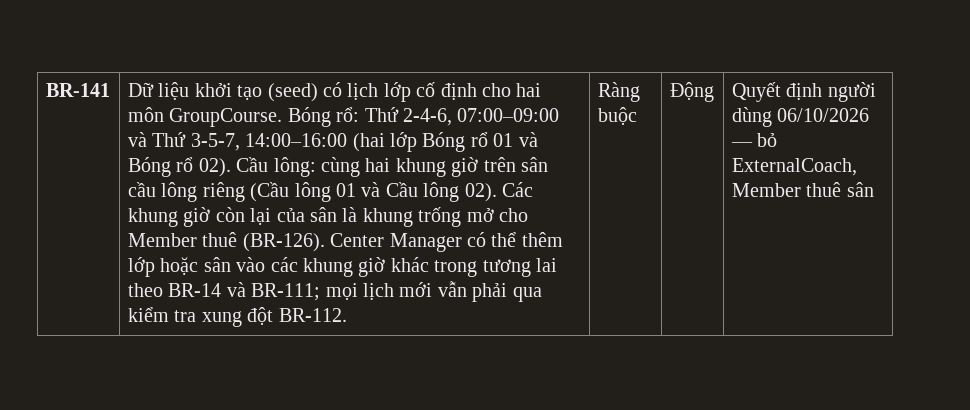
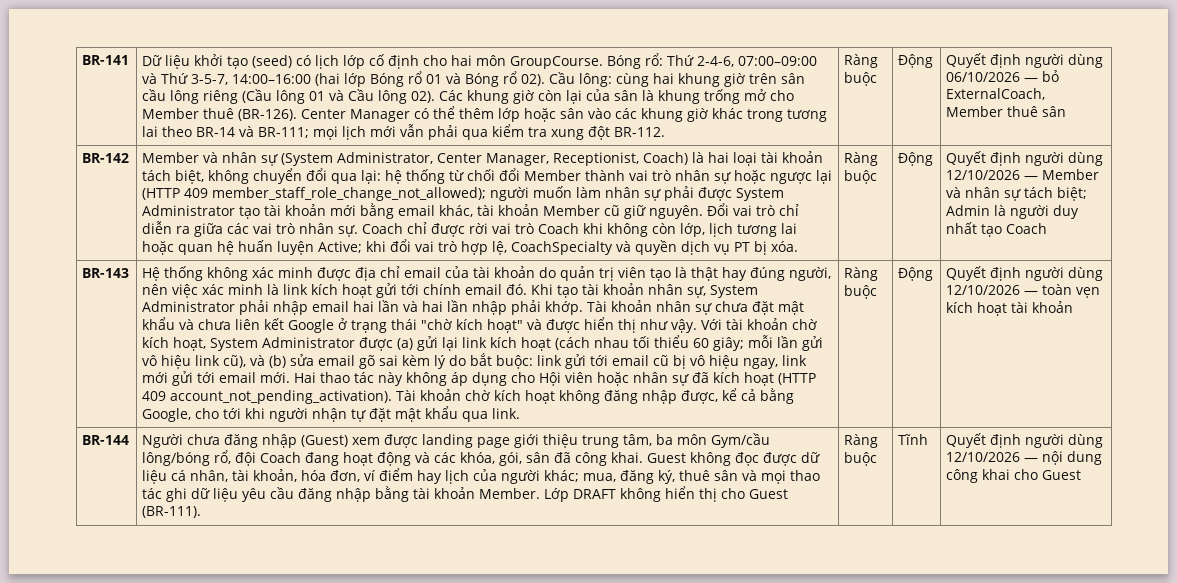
+ BR-142 | Member và nhân sự (System Administrator, Center Manager, Receptionist, Coach) là hai loại tài khoản tách biệt, không chuyển đổi qua lại: hệ thống từ chối đổi Member thành vai trò nhân sự hoặc ngược lại (HTTP 409 member_staff_role_change_not_allowed); người muốn làm nhân sự phải được System Administrator tạo tài khoản mới bằng email khác, tài khoản Member cũ giữ nguyên. Đổi vai trò chỉ diễn ra giữa các vai trò nhân sự. Coach chỉ được rời vai trò Coach khi không còn lớp, lịch tương lai hoặc quan hệ huấn luyện Active; khi đổi vai trò hợp lệ, CoachSpecialty và quyền dịch vụ PT bị xóa. | Ràng buộc | Động | Quyết định người dùng 12/10/2026 — Member và nhân sự tách biệt; Admin là người duy nhất tạo Coach
+ BR-143 | Hệ thống không xác minh được địa chỉ email của tài khoản do quản trị viên tạo là thật hay đúng người, nên việc xác minh là link kích hoạt gửi tới chính email đó. Khi tạo tài khoản nhân sự, System Administrator phải nhập email hai lần và hai lần nhập phải khớp. Tài khoản nhân sự chưa đặt mật khẩu và chưa liên kết Google ở trạng thái "chờ kích hoạt" và được hiển thị như vậy. Với tài khoản chờ kích hoạt, System Administrator được (a) gửi lại link kích hoạt (cách nhau tối thiểu 60 giây; mỗi lần gửi vô hiệu link cũ), và (b) sửa email gõ sai kèm lý do bắt buộc: link gửi tới email cũ bị vô hiệu ngay, link mới gửi tới email mới. Hai thao tác này không áp dụng cho Hội viên hoặc nhân sự đã kích hoạt (HTTP 409 account_not_pending_activation). Tài khoản chờ kích hoạt không đăng nhập được, kể cả bằng Google, cho tới khi người nhận tự đặt mật khẩu qua link. | Ràng buộc | Động | Quyết định người dùng 12/10/2026 — toàn vẹn kích hoạt tài khoản
+ BR-144 | Người chưa đăng nhập (Guest) xem được landing page giới thiệu trung tâm, ba môn Gym/cầu lông/bóng rổ, đội Coach đang hoạt động và các khóa, gói, sân đã công khai. Guest không đọc được dữ liệu cá nhân, tài khoản, hóa đơn, ví điểm hay lịch của người khác; mua, đăng ký, thuê sân và mọi thao tác ghi dữ liệu yêu cầu đăng nhập bằng tài khoản Member. Lớp DRAFT không hiển thị cho Guest (BR-111). | Ràng buộc | Tĩnh | Quyết định người dùng 12/10/2026 — nội dung công khai cho Guest

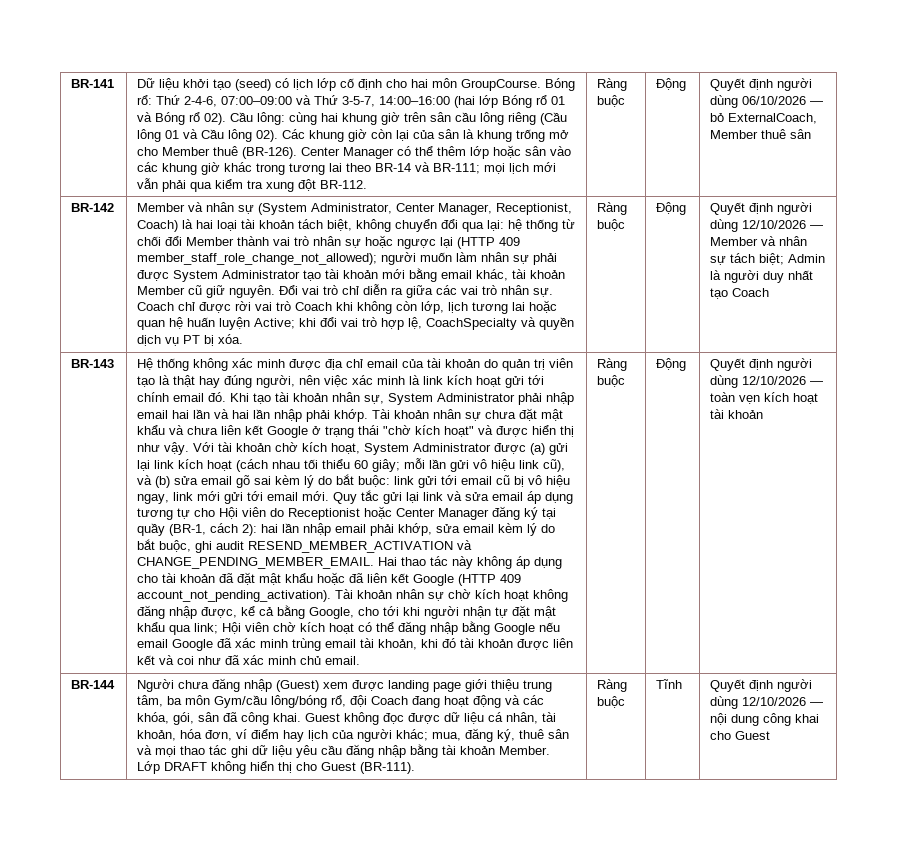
+ Quy tắc gửi lại link và sửa email áp dụng tương tự cho Hội viên do Receptionist hoặc Center Manager đăng ký tại quầy (BR-1, cách 2): hai lần nhập email phải khớp, sửa email kèm lý do bắt buộc, ghi audit RESEND_MEMBER_ACTIVATION và CHANGE_PENDING_MEMBER_EMAIL.
- Hai thao tác này không áp dụng cho Hội viên hoặc nhân sự đã kích hoạt (HTTP 409 account_not_pending_activation).
+ Hai thao tác này không áp dụng cho tài khoản đã đặt mật khẩu hoặc đã liên kết Google (HTTP 409 account_not_pending_activation).
- Tài khoản chờ kích hoạt không đăng nhập được, kể cả bằng Google, cho tới khi người nhận tự đặt mật khẩu qua link.
+ Tài khoản nhân sự chờ kích hoạt không đăng nhập được, kể cả bằng Google, cho tới khi người nhận tự đặt mật khẩu qua link; Hội viên chờ kích hoạt có thể đăng nhập bằng Google nếu email Google đã xác minh trùng email tài khoản, khi đó tài khoản được liên kết và coi như đã xác minh chủ email.

